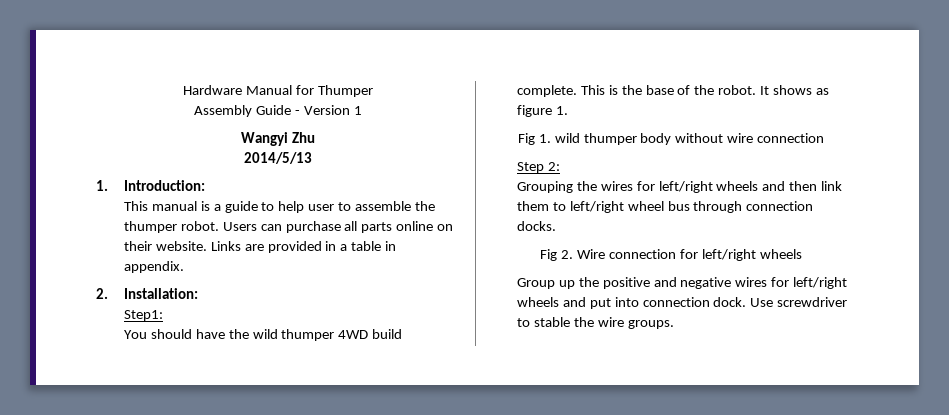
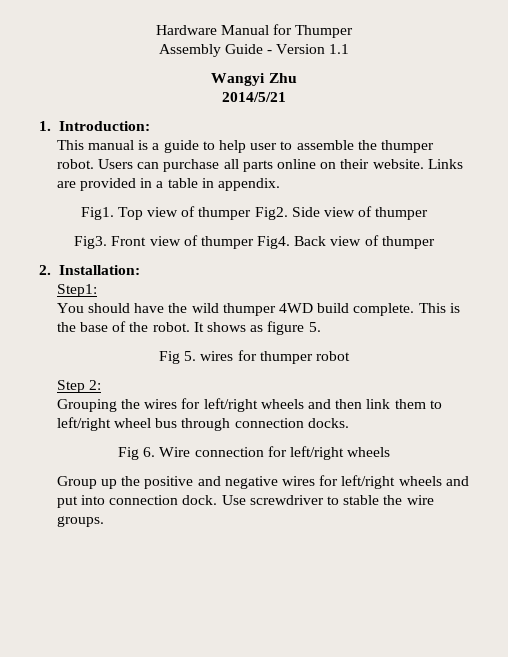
- Assembly Guide - Version 1
+ Assembly Guide - Version 1.1
- 2014/5/13
+ 2014/5/21
+ Fig1. Top view of thumper Fig2. Side view of thumper
+ Fig3. Front view of thumper Fig4. Back view of thumper
- It shows as figure 1.
- Fig 1. wild thumper body without wire connection
+ It shows as figure 5.
+ Fig 5. wires for thumper robot
- Fig 2. Wire connection for left/right wheels
+ Fig 6. Wire connection for left/right wheels

